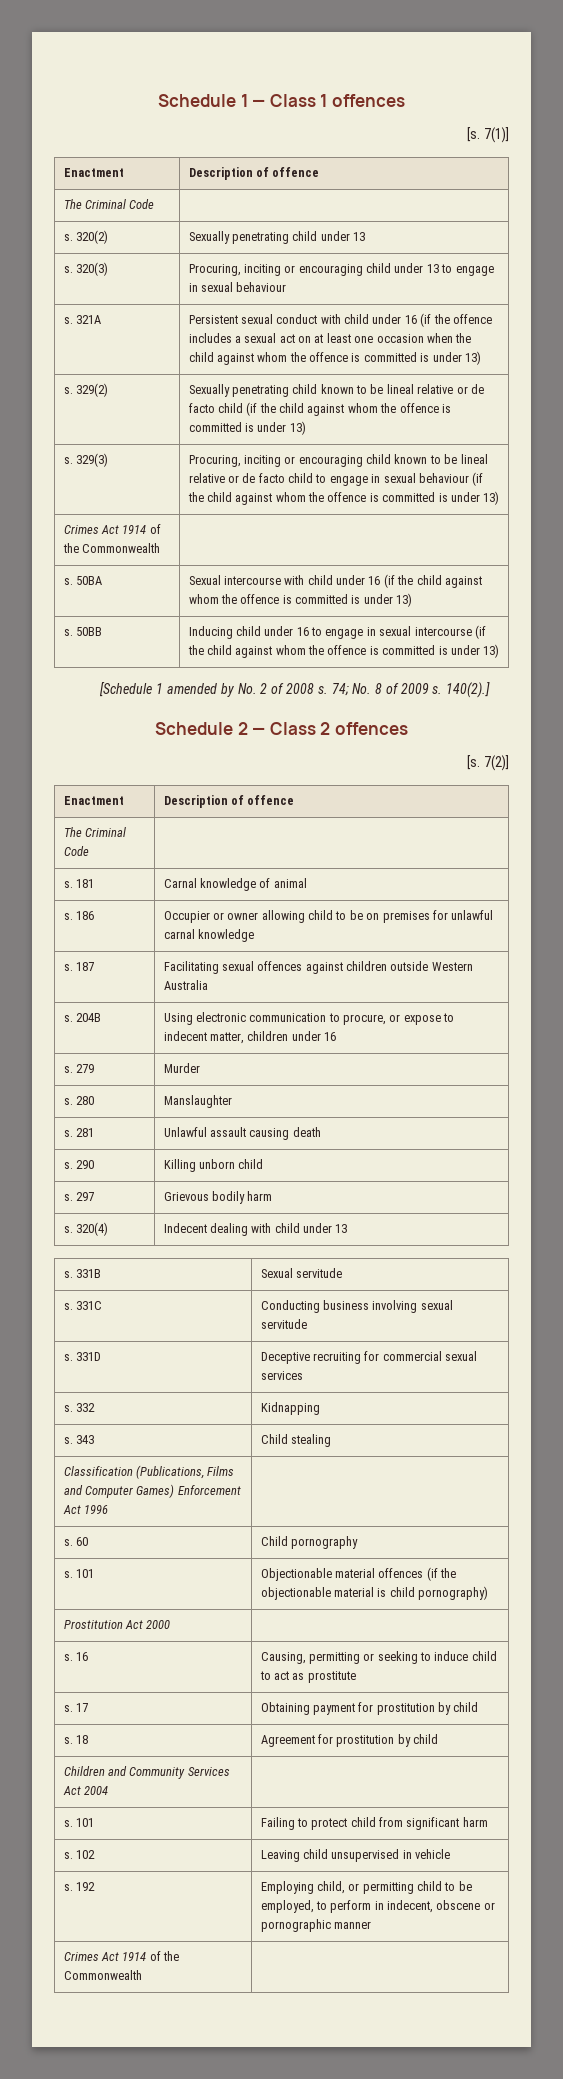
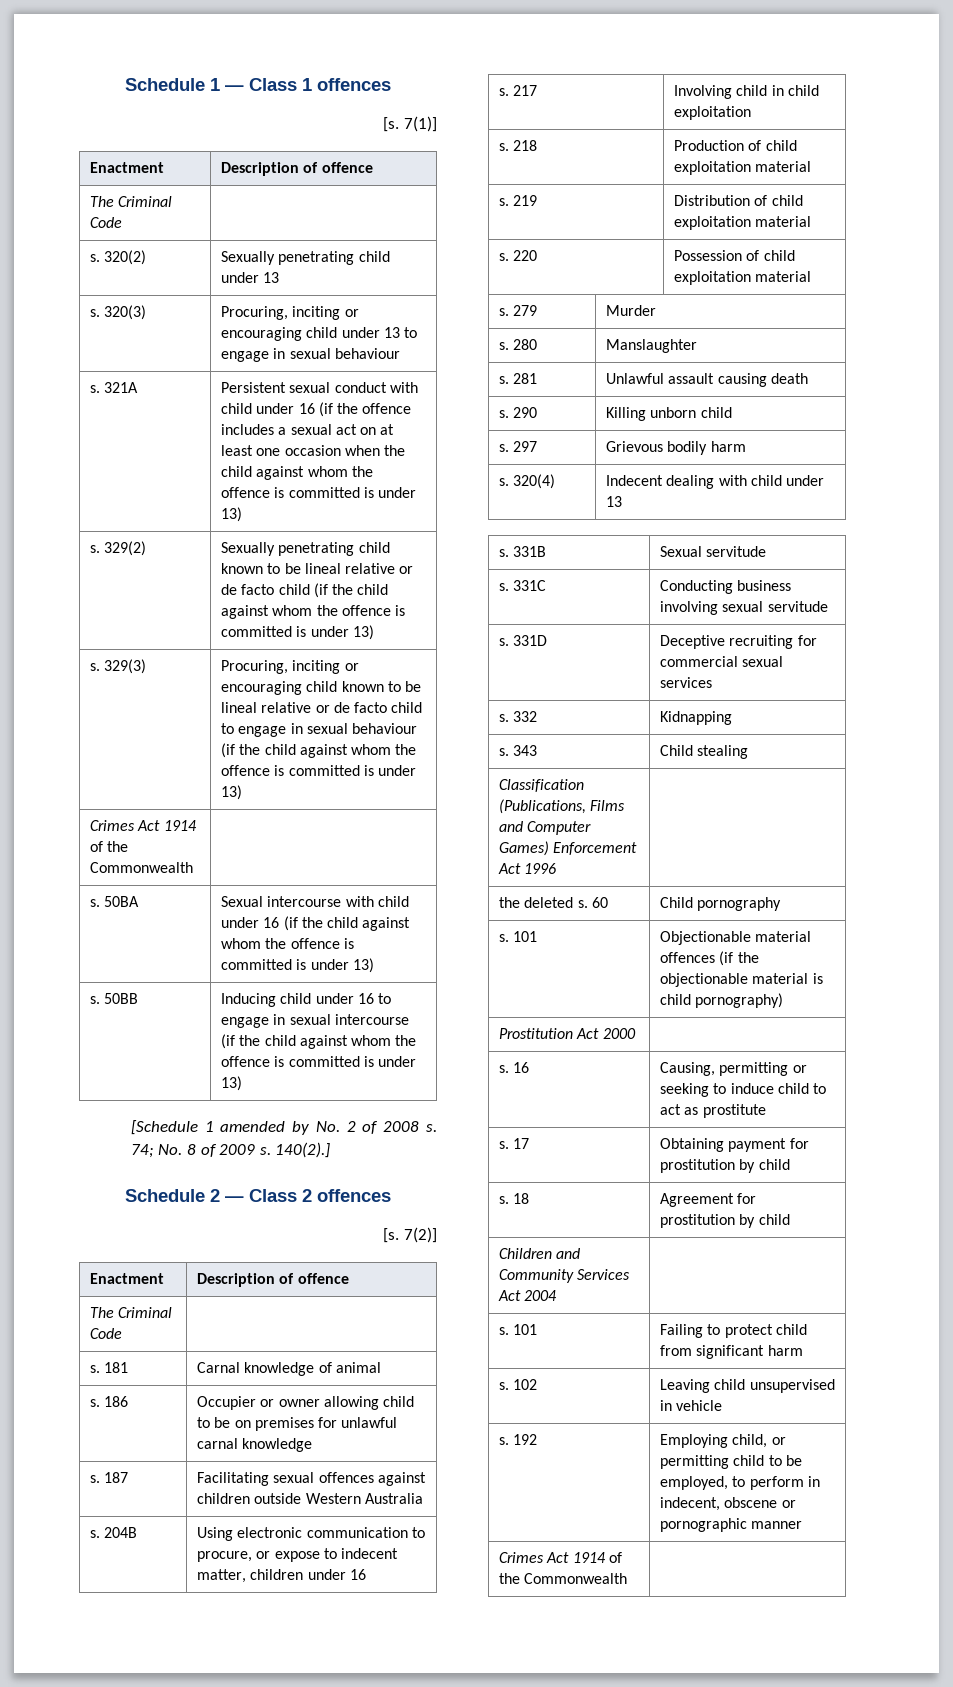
+ s. 217 | Involving child in child exploitation
+ s. 218 | Production of child exploitation material
+ s. 219 | Distribution of child exploitation material
+ s. 220 | Possession of child exploitation material
- s. 60 | Child pornography
+ the deleted s. 60 | Child pornography

